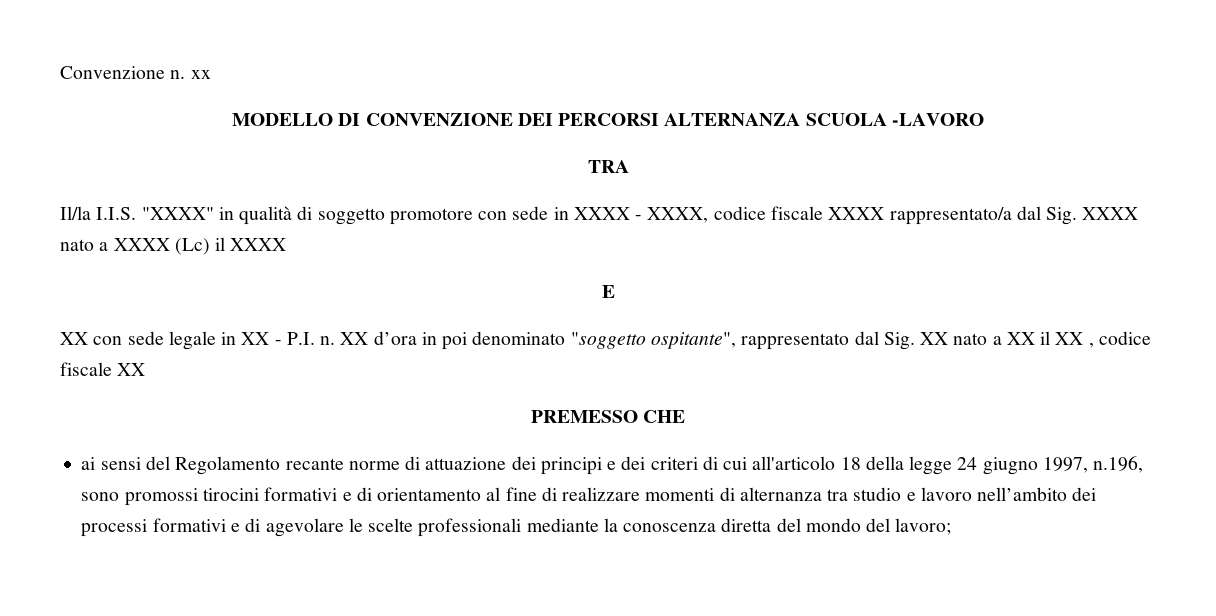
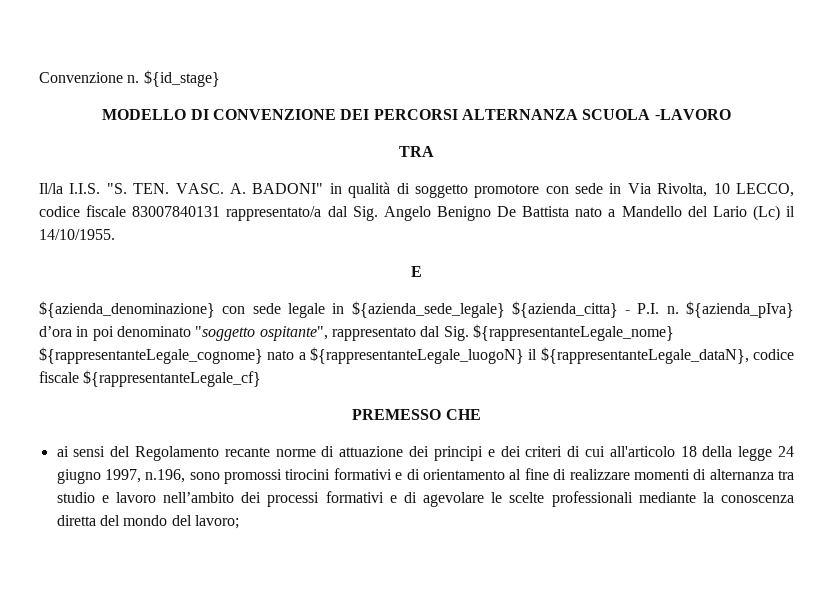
- Convenzione n. xx
+ Convenzione n. ${id_stage}
- Il/la I.I.S. "XXXX" in qualità di soggetto promotore con sede in XXXX - XXXX, codice fiscale XXXX rappresentato/a dal Sig. XXXX nato a XXXX (Lc) il XXXX
+ Il/la I.I.S. "S. TEN. VASC. A. BADONI" in qualità di soggetto promotore con sede in Via Rivolta, 10 LECCO, codice fiscale 83007840131 rappresentato/a dal Sig. Angelo Benigno De Battista nato a Mandello del Lario (Lc) il 14/10/1955.
- XX con sede legale in XX - P.I. n.
+ ${azienda_denominazione} con sede legale in ${azienda_sede_legale} ${azienda_citta} - P.I. n.
- XX d’ora in poi denominato "soggetto ospitante", rappresentato dal Sig. XX nato a XX il XX , codice fiscale XX
+ ${azienda_pIva} d’ora in poi denominato "soggetto ospitante", rappresentato dal Sig. ${rappresentanteLegale_nome} ${rappresentanteLegale_cognome} nato a ${rappresentanteLegale_luogoN} il ${rappresentanteLegale_dataN}, codice fiscale ${rappresentanteLegale_cf}

